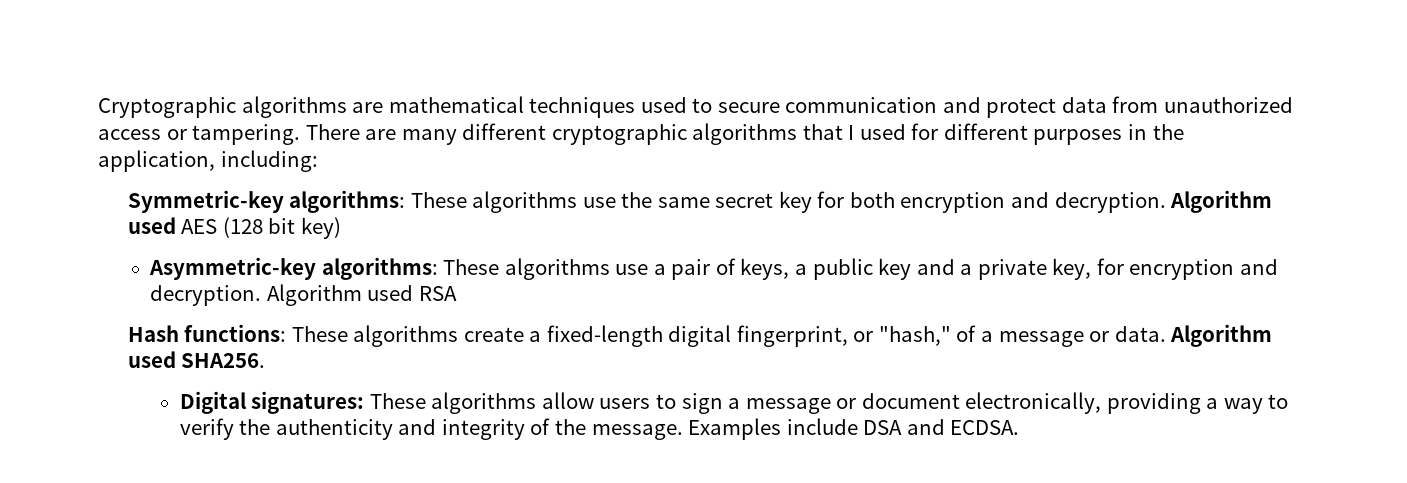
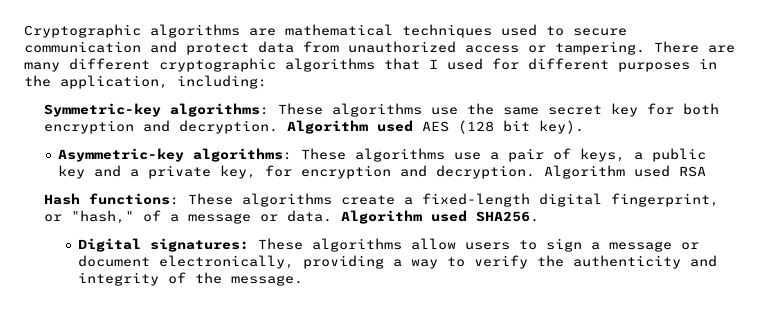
- Algorithm used AES (128 bit key)
+ Algorithm used AES (128 bit key).
- Examples include DSA and ECDSA.

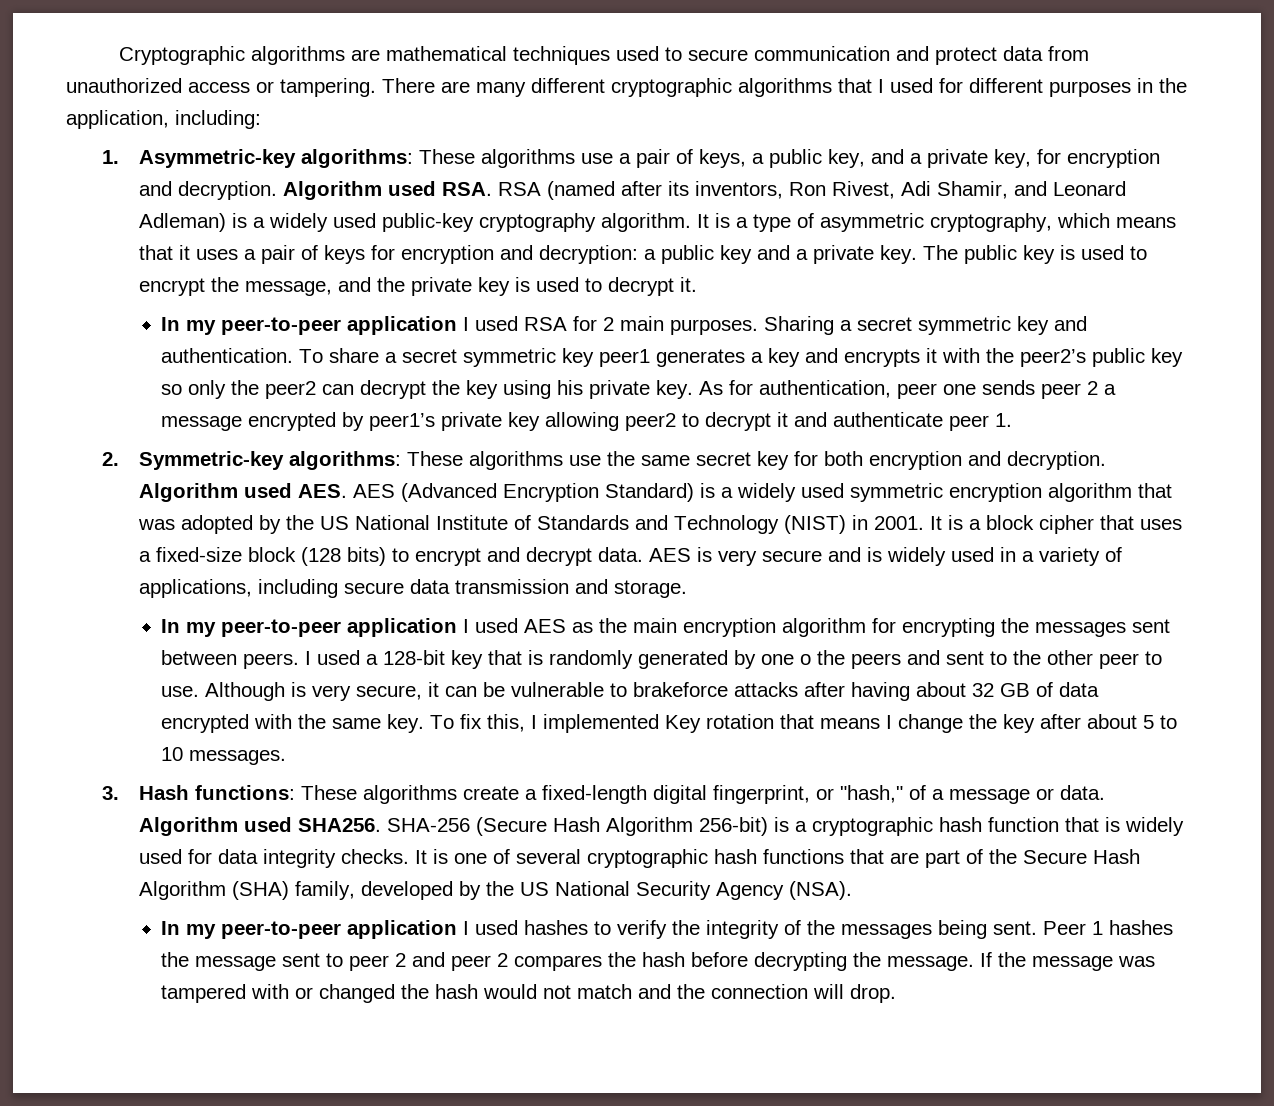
- Symmetric-key algorithms: These algorithms use the same secret key for both encryption and decryption.
+ 1. Asymmetric-key algorithms: These algorithms use a pair of keys, a public key, and a private key, for encryption and decryption. Algorithm used RSA. RSA (named after its inventors, Ron Rivest, Adi Shamir, and Leonard Adleman) is a widely used public-key cryptography algorithm. It is a type of asymmetric cryptography, which means that it uses a pair of keys for encryption and decryption: a public key and a private key. The public key is used to encrypt the message, and the private key is used to decrypt it.
+ In my peer-to-peer application I used RSA for 2 main purposes. Sharing a secret symmetric key and authentication. To share a secret symmetric key peer1 generates a key and encrypts it with the peer2’s public key so only the peer2 can decrypt the key using his private key. As for authentication, peer one sends peer 2 a message encrypted by peer1’s private key allowing peer2 to decrypt it and authenticate peer 1.
+ 2. Symmetric-key algorithms: These algorithms use the same secret key for both encryption and decryption.
- Algorithm used AES (128 bit key).
- Asymmetric-key algorithms: These algorithms use a pair of keys, a public key and a private key, for encryption and decryption. Algorithm used RSA
- Hash functions: These algorithms create a fixed-length digital fingerprint, or "hash," of a message or data.
+ Algorithm used AES. AES (Advanced Encryption Standard) is a widely used symmetric encryption algorithm that was adopted by the US National Institute of Standards and Technology (NIST) in 2001. It is a block cipher that uses a fixed-size block (128 bits) to encrypt and decrypt data. AES is very secure and is widely used in a variety of applications, including secure data transmission and storage.
+ In my peer-to-peer application I used AES as the main encryption algorithm for encrypting the messages sent between peers. I used a 128-bit key that is randomly generated by one o the peers and sent to the other peer to use. Although is very secure, it can be vulnerable to brakeforce attacks after having about 32 GB of data encrypted with the same key. To fix this, I implemented Key rotation that means I change the key after about 5 to 10 messages.
+ 3. Hash functions: These algorithms create a fixed-length digital fingerprint, or "hash," of a message or data.
- Algorithm used SHA256.
- Digital signatures: These algorithms allow users to sign a message or document electronically, providing a way to verify the authenticity and integrity of the message.
+ Algorithm used SHA256. SHA-256 (Secure Hash Algorithm 256-bit) is a cryptographic hash function that is widely used for data integrity checks. It is one of several cryptographic hash functions that are part of the Secure Hash Algorithm (SHA) family, developed by the US National Security Agency (NSA).
+ In my peer-to-peer application I used hashes to verify the integrity of the messages being sent. Peer 1 hashes the message sent to peer 2 and peer 2 compares the hash before decrypting the message. If the message was tampered with or changed the hash would not match and the connection will drop.

